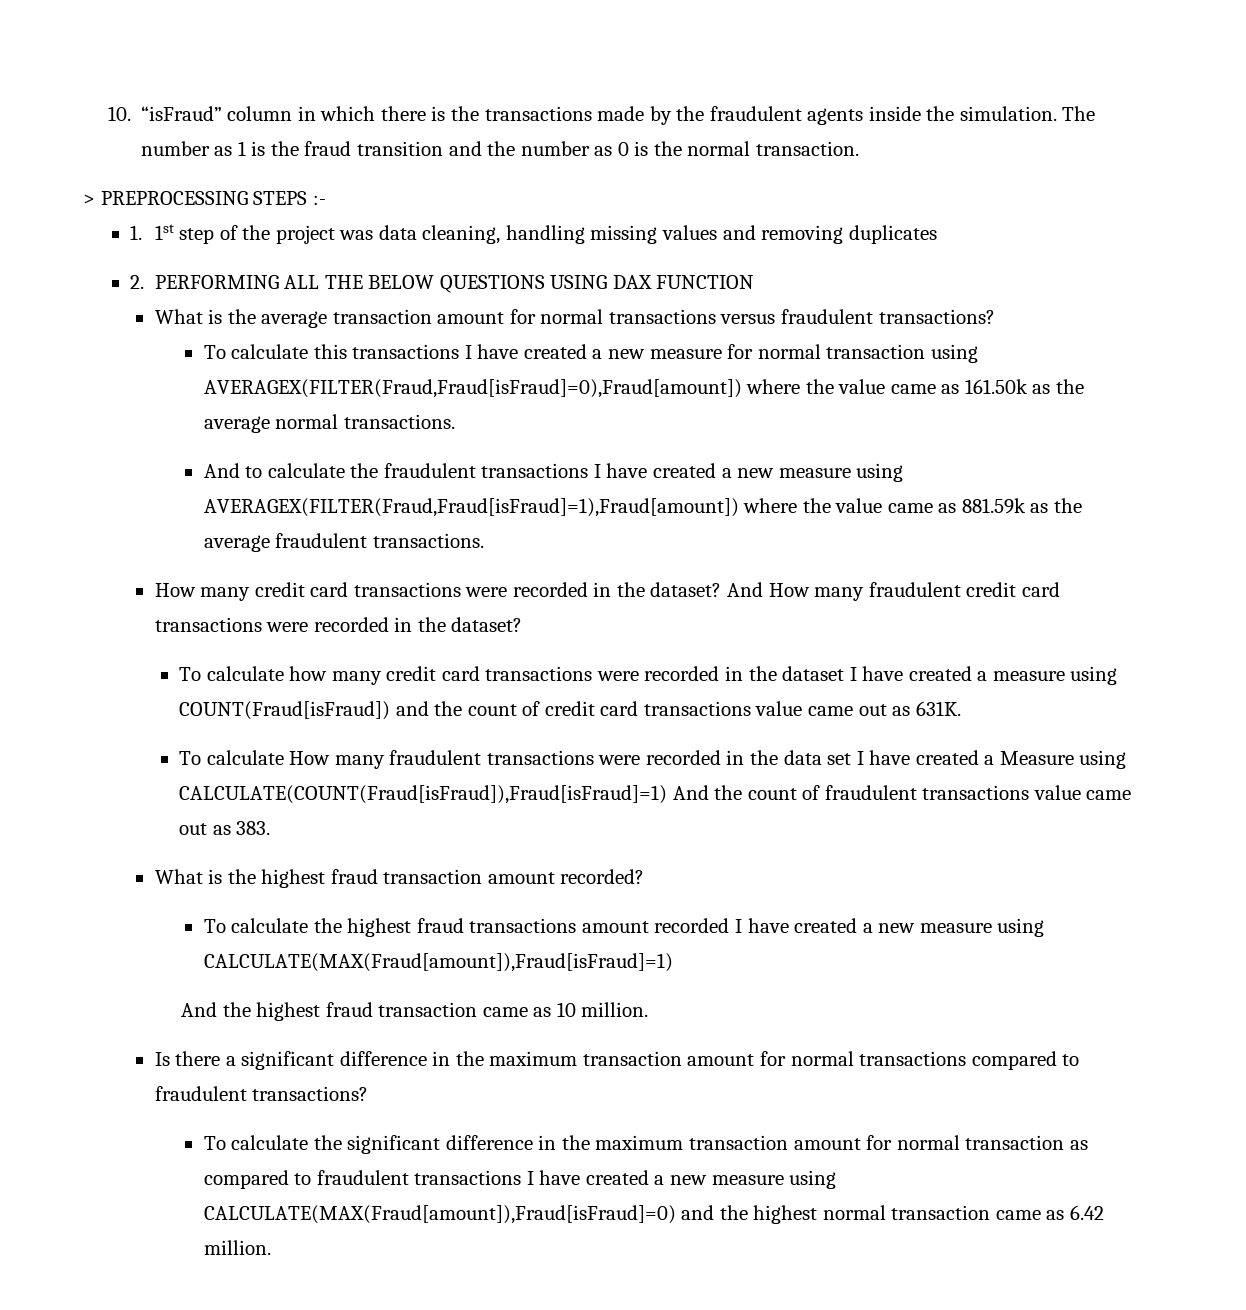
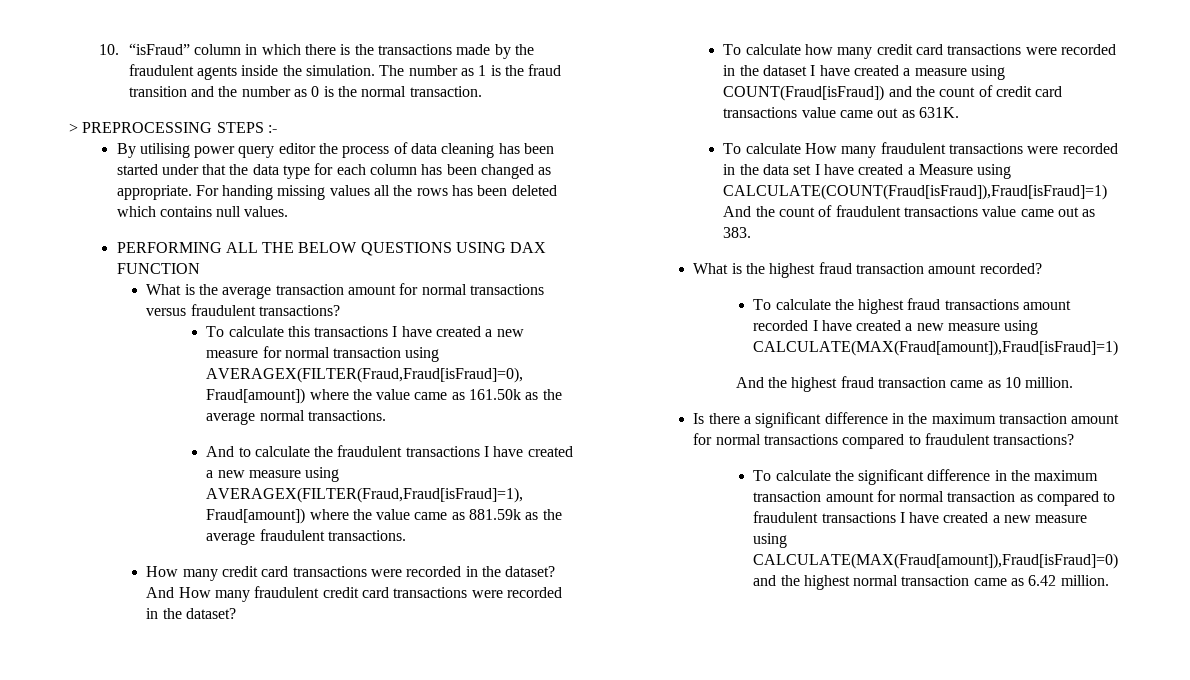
- 1. 1st step of the project was data cleaning, handling missing values and removing duplicates
- 2. PERFORMING ALL THE BELOW QUESTIONS USING DAX FUNCTION
+ By utilising power query editor the process of data cleaning has been started under that the data type for each column has been changed as appropriate. For handing missing values all the rows has been deleted which contains null values.
+ PERFORMING ALL THE BELOW QUESTIONS USING DAX FUNCTION

